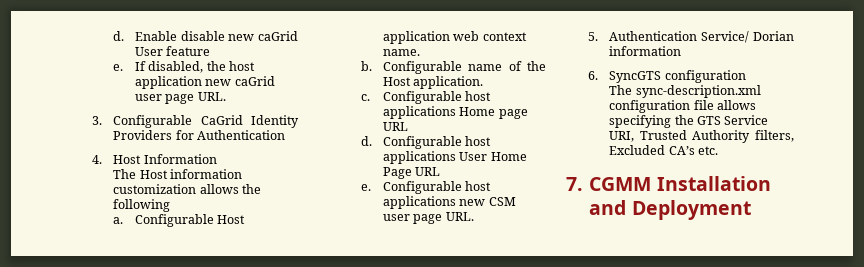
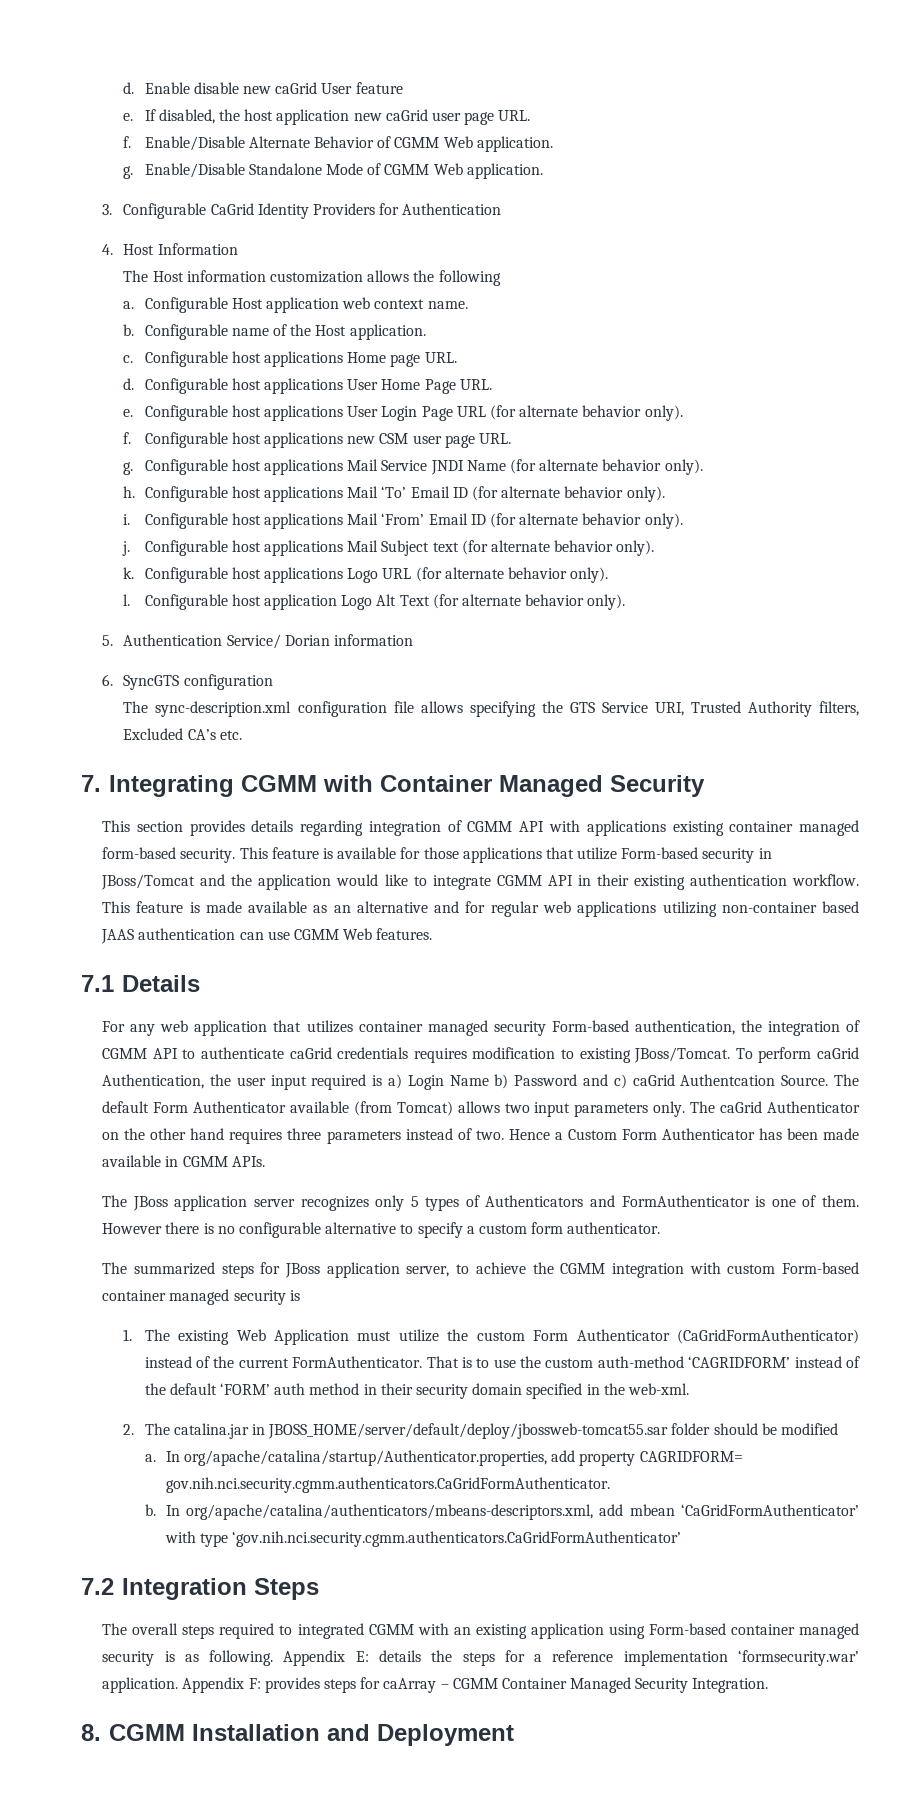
+ f. Enable/Disable Alternate Behavior of CGMM Web application.
+ g. Enable/Disable Standalone Mode of CGMM Web application.
- Configurable host applications Home page URL
+ Configurable host applications Home page URL.
- Configurable host applications User Home Page URL
- e.
+ Configurable host applications User Home Page URL.
+ e. Configurable host applications User Login Page URL (for alternate behavior only).
+ f.
+ g. Configurable host applications Mail Service JNDI Name (for alternate behavior only).
+ h. Configurable host applications Mail ‘To’ Email ID (for alternate behavior only).
+ i. Configurable host applications Mail ‘From’ Email ID (for alternate behavior only).
+ j. Configurable host applications Mail Subject text (for alternate behavior only).
+ k. Configurable host applications Logo URL (for alternate behavior only).
+ l. Configurable host application Logo Alt Text (for alternate behavior only).
- 7. CGMM Installation and Deployment
+ 7. Integrating CGMM with Container Managed Security
+ This section provides details regarding integration of CGMM API with applications existing container managed form-based security. This feature is available for those applications that utilize Form-based security in JBoss/Tomcat and the application would like to integrate CGMM API in their existing authentication workflow. This feature is made available as an alternative and for regular web applications utilizing non-container based JAAS authentication can use CGMM Web features.
+ 7.1 Details
+ For any web application that utilizes container managed security Form-based authentication, the integration of CGMM API to authenticate caGrid credentials requires modification to existing JBoss/Tomcat. To perform caGrid Authentication, the user input required is a) Login Name b) Password and c) caGrid Authentcation Source. The default Form Authenticator available (from Tomcat) allows two input parameters only. The caGrid Authenticator on the other hand requires three parameters instead of two. Hence a Custom Form Authenticator has been made available in CGMM APIs.
+ The JBoss application server recognizes only 5 types of Authenticators and FormAuthenticator is one of them. However there is no configurable alternative to specify a custom form authenticator.
+ The summarized steps for JBoss application server, to achieve the CGMM integration with custom Form-based container managed security is
+ 1. The existing Web Application must utilize the custom Form Authenticator (CaGridFormAuthenticator) instead of the current FormAuthenticator. That is to use the custom auth-method ‘CAGRIDFORM’ instead of the default ‘FORM’ auth method in their security domain specified in the web-xml.
+ 2. The catalina.jar in JBOSS_HOME/server/default/deploy/jbossweb-tomcat55.sar folder should be modified
+ a. In org/apache/catalina/startup/Authenticator.properties, add property CAGRIDFORM= gov.nih.nci.security.cgmm.authenticators.CaGridFormAuthenticator.
+ b. In org/apache/catalina/authenticators/mbeans-descriptors.xml, add mbean ‘CaGridFormAuthenticator’ with type ‘gov.nih.nci.security.cgmm.authenticators.CaGridFormAuthenticator’
+ 7.2 Integration Steps
+ The overall steps required to integrated CGMM with an existing application using Form-based container managed security is as following. Appendix E: details the steps for a reference implementation ‘formsecurity.war’ application. Appendix F: provides steps for caArray – CGMM Container Managed Security Integration.
+ 8. CGMM Installation and Deployment

